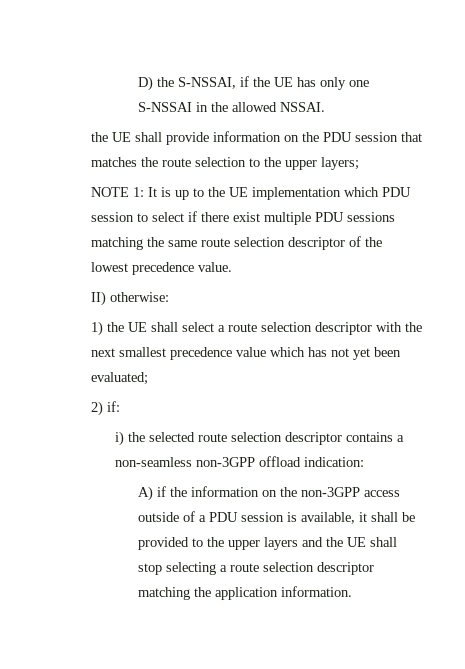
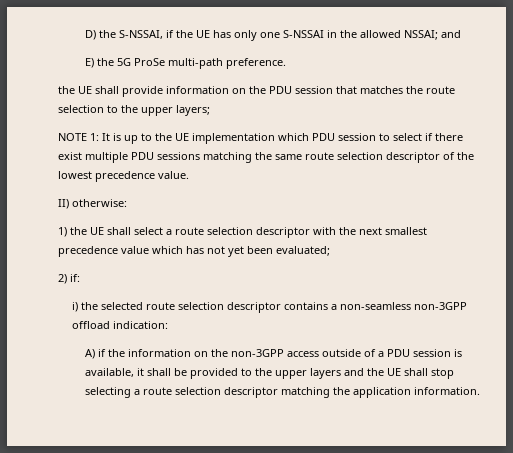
- D) the S-NSSAI, if the UE has only one S-NSSAI in the allowed NSSAI.
+ D) the S-NSSAI, if the UE has only one S-NSSAI in the allowed NSSAI; and
+ E) the 5G ProSe multi-path preference.

